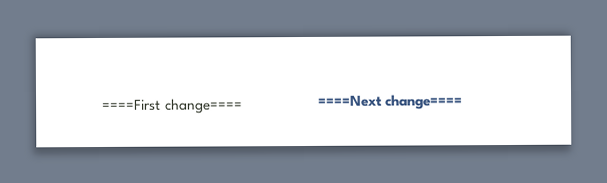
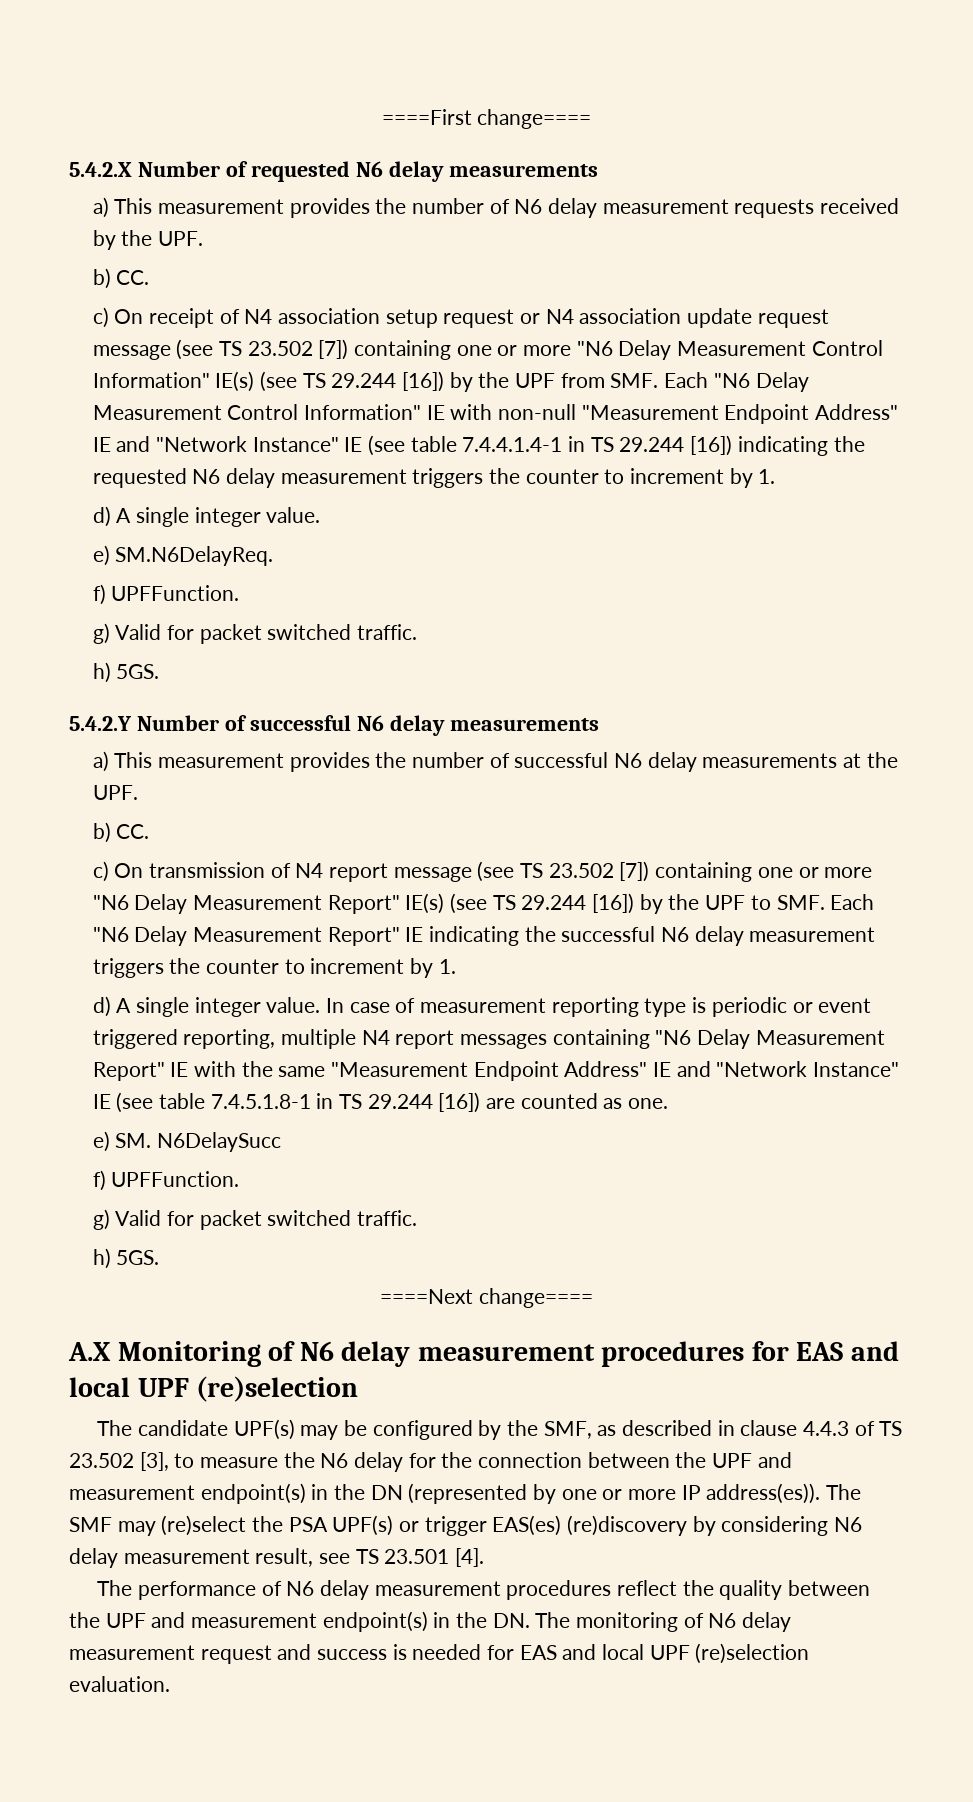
+ 5.4.2.X Number of requested N6 delay measurements
+ a) This measurement provides the number of N6 delay measurement requests received by the UPF.
+ b) CC.
+ c) On receipt of N4 association setup request or N4 association update request message (see TS 23.502 [7]) containing one or more "N6 Delay Measurement Control Information" IE(s) (see TS 29.244 [16]) by the UPF from SMF. Each "N6 Delay Measurement Control Information" IE with non-null "Measurement Endpoint Address" IE and "Network Instance" IE (see table 7.4.4.1.4-1 in TS 29.244 [16]) indicating the requested N6 delay measurement triggers the counter to increment by 1.
+ d) A single integer value.
+ e) SM.N6DelayReq.
+ f) UPFFunction.
+ g) Valid for packet switched traffic.
+ h) 5GS.
+ 5.4.2.Y Number of successful N6 delay measurements
+ a) This measurement provides the number of successful N6 delay measurements at the UPF.
+ b) CC.
+ c) On transmission of N4 report message (see TS 23.502 [7]) containing one or more "N6 Delay Measurement Report" IE(s) (see TS 29.244 [16]) by the UPF to SMF. Each "N6 Delay Measurement Report" IE indicating the successful N6 delay measurement triggers the counter to increment by 1.
+ d) A single integer value. In case of measurement reporting type is periodic or event triggered reporting, multiple N4 report messages containing "N6 Delay Measurement Report" IE with the same "Measurement Endpoint Address" IE and "Network Instance" IE (see table 7.4.5.1.8-1 in TS 29.244 [16]) are counted as one.
+ e) SM. N6DelaySucc
+ f) UPFFunction.
+ g) Valid for packet switched traffic.
+ h) 5GS.
  ====Next change====
+ A.X Monitoring of N6 delay measurement procedures for EAS and local UPF (re)selection
+ The candidate UPF(s) may be configured by the SMF, as described in clause 4.4.3 of TS 23.502 [3], to measure the N6 delay for the connection between the UPF and measurement endpoint(s) in the DN (represented by one or more IP address(es)). The SMF may (re)select the PSA UPF(s) or trigger EAS(es) (re)discovery by considering N6 delay measurement result, see TS 23.501 [4].
+ The performance of N6 delay measurement procedures reflect the quality between the UPF and measurement endpoint(s) in the DN. The monitoring of N6 delay measurement request and success is needed for EAS and local UPF (re)selection evaluation.

